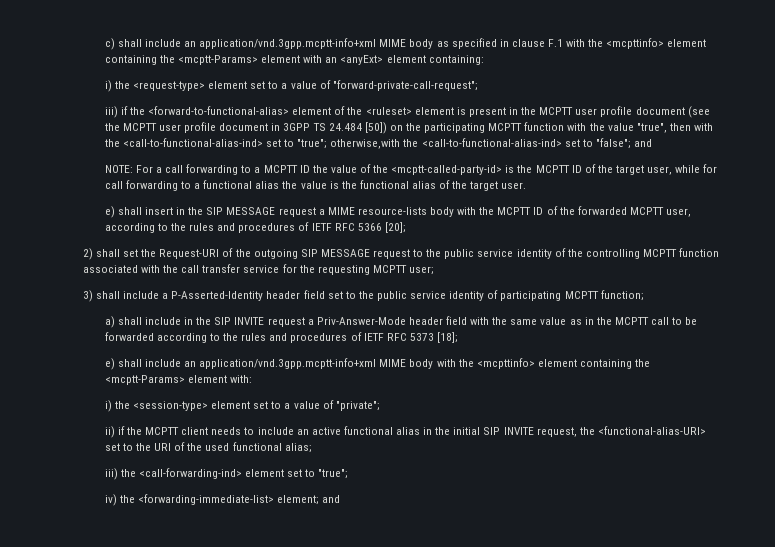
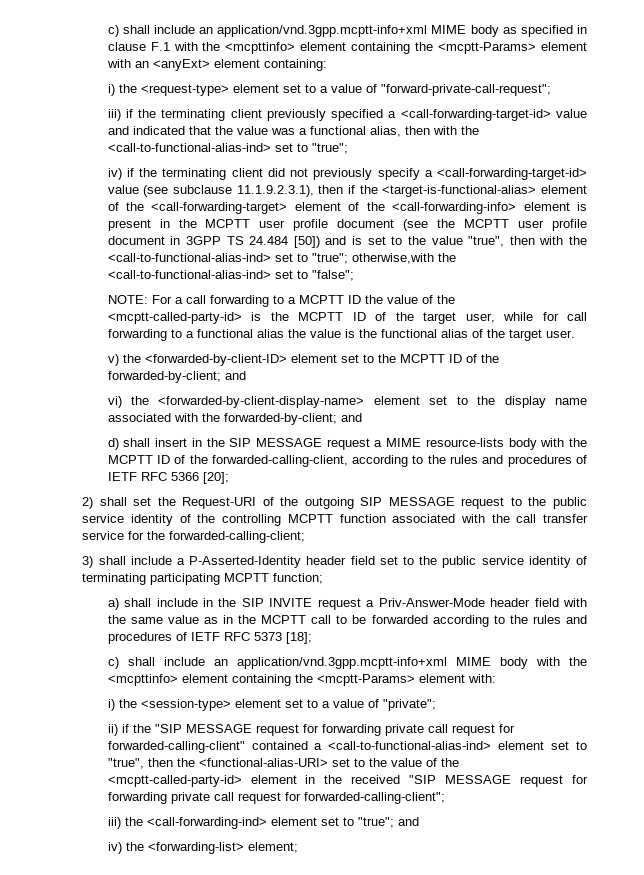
- iii) if the <forward-to-functional-alias> element of the <ruleset> element is present in the MCPTT user profile document (see the MCPTT user profile document in 3GPP TS 24.484 [50]) on the participating MCPTT function with the value "true", then with the <call-to-functional-alias-ind> set to "true"; otherwise,with the <call-to-functional-alias-ind> set to "false"; and
+ iii) if the terminating client previously specified a <call-forwarding-target-id> value and indicated that the value was a functional alias, then with the <call-to-functional-alias-ind> set to "true";
+ iv) if the terminating client did not previously specify a <call-forwarding-target-id> value (see subclause 11.1.9.2.3.1), then if the <target-is-functional-alias> element of the <call-forwarding-target> element of the <call-forwarding-info> element is present in the MCPTT user profile document (see the MCPTT user profile document in 3GPP TS 24.484 [50]) and is set to the value "true", then with the <call-to-functional-alias-ind> set to "true"; otherwise,with the <call-to-functional-alias-ind> set to "false";
- e) shall insert in the SIP MESSAGE request a MIME resource-lists body with the MCPTT ID of the forwarded MCPTT user, according to the rules and procedures of IETF RFC 5366 [20];
+ v) the <forwarded-by-client-ID> element set to the MCPTT ID of the forwarded-by-client; and
+ vi) the <forwarded-by-client-display-name> element set to the display name associated with the forwarded-by-client; and
+ d) shall insert in the SIP MESSAGE request a MIME resource-lists body with the MCPTT ID of the forwarded-calling-client, according to the rules and procedures of IETF RFC 5366 [20];
- 2) shall set the Request-URI of the outgoing SIP MESSAGE request to the public service identity of the controlling MCPTT function associated with the call transfer service for the requesting MCPTT user;
+ 2) shall set the Request-URI of the outgoing SIP MESSAGE request to the public service identity of the controlling MCPTT function associated with the call transfer service for the forwarded-calling-client;
- 3) shall include a P-Asserted-Identity header field set to the public service identity of participating MCPTT function;
+ 3) shall include a P-Asserted-Identity header field set to the public service identity of terminating participating MCPTT function;
- e) shall include an application/vnd.3gpp.mcptt-info+xml MIME body with the <mcpttinfo> element containing the <mcptt-Params> element with:
+ c) shall include an application/vnd.3gpp.mcptt-info+xml MIME body with the <mcpttinfo> element containing the <mcptt-Params> element with:
- ii) if the MCPTT client needs to include an active functional alias in the initial SIP INVITE request, the <functional-alias-URI> set to the URI of the used functional alias;
+ ii) if the "SIP MESSAGE request for forwarding private call request for forwarded-calling-client" contained a <call-to-functional-alias-ind> element set to "true", then the <functional-alias-URI> set to the value of the <mcptt-called-party-id> element in the received "SIP MESSAGE request for forwarding private call request for forwarded-calling-client";
- iii) the <call-forwarding-ind> element set to "true";
+ iii) the <call-forwarding-ind> element set to "true"; and
- iv) the <forwarding-immediate-list> element; and
+ iv) the <forwarding-list> element;

